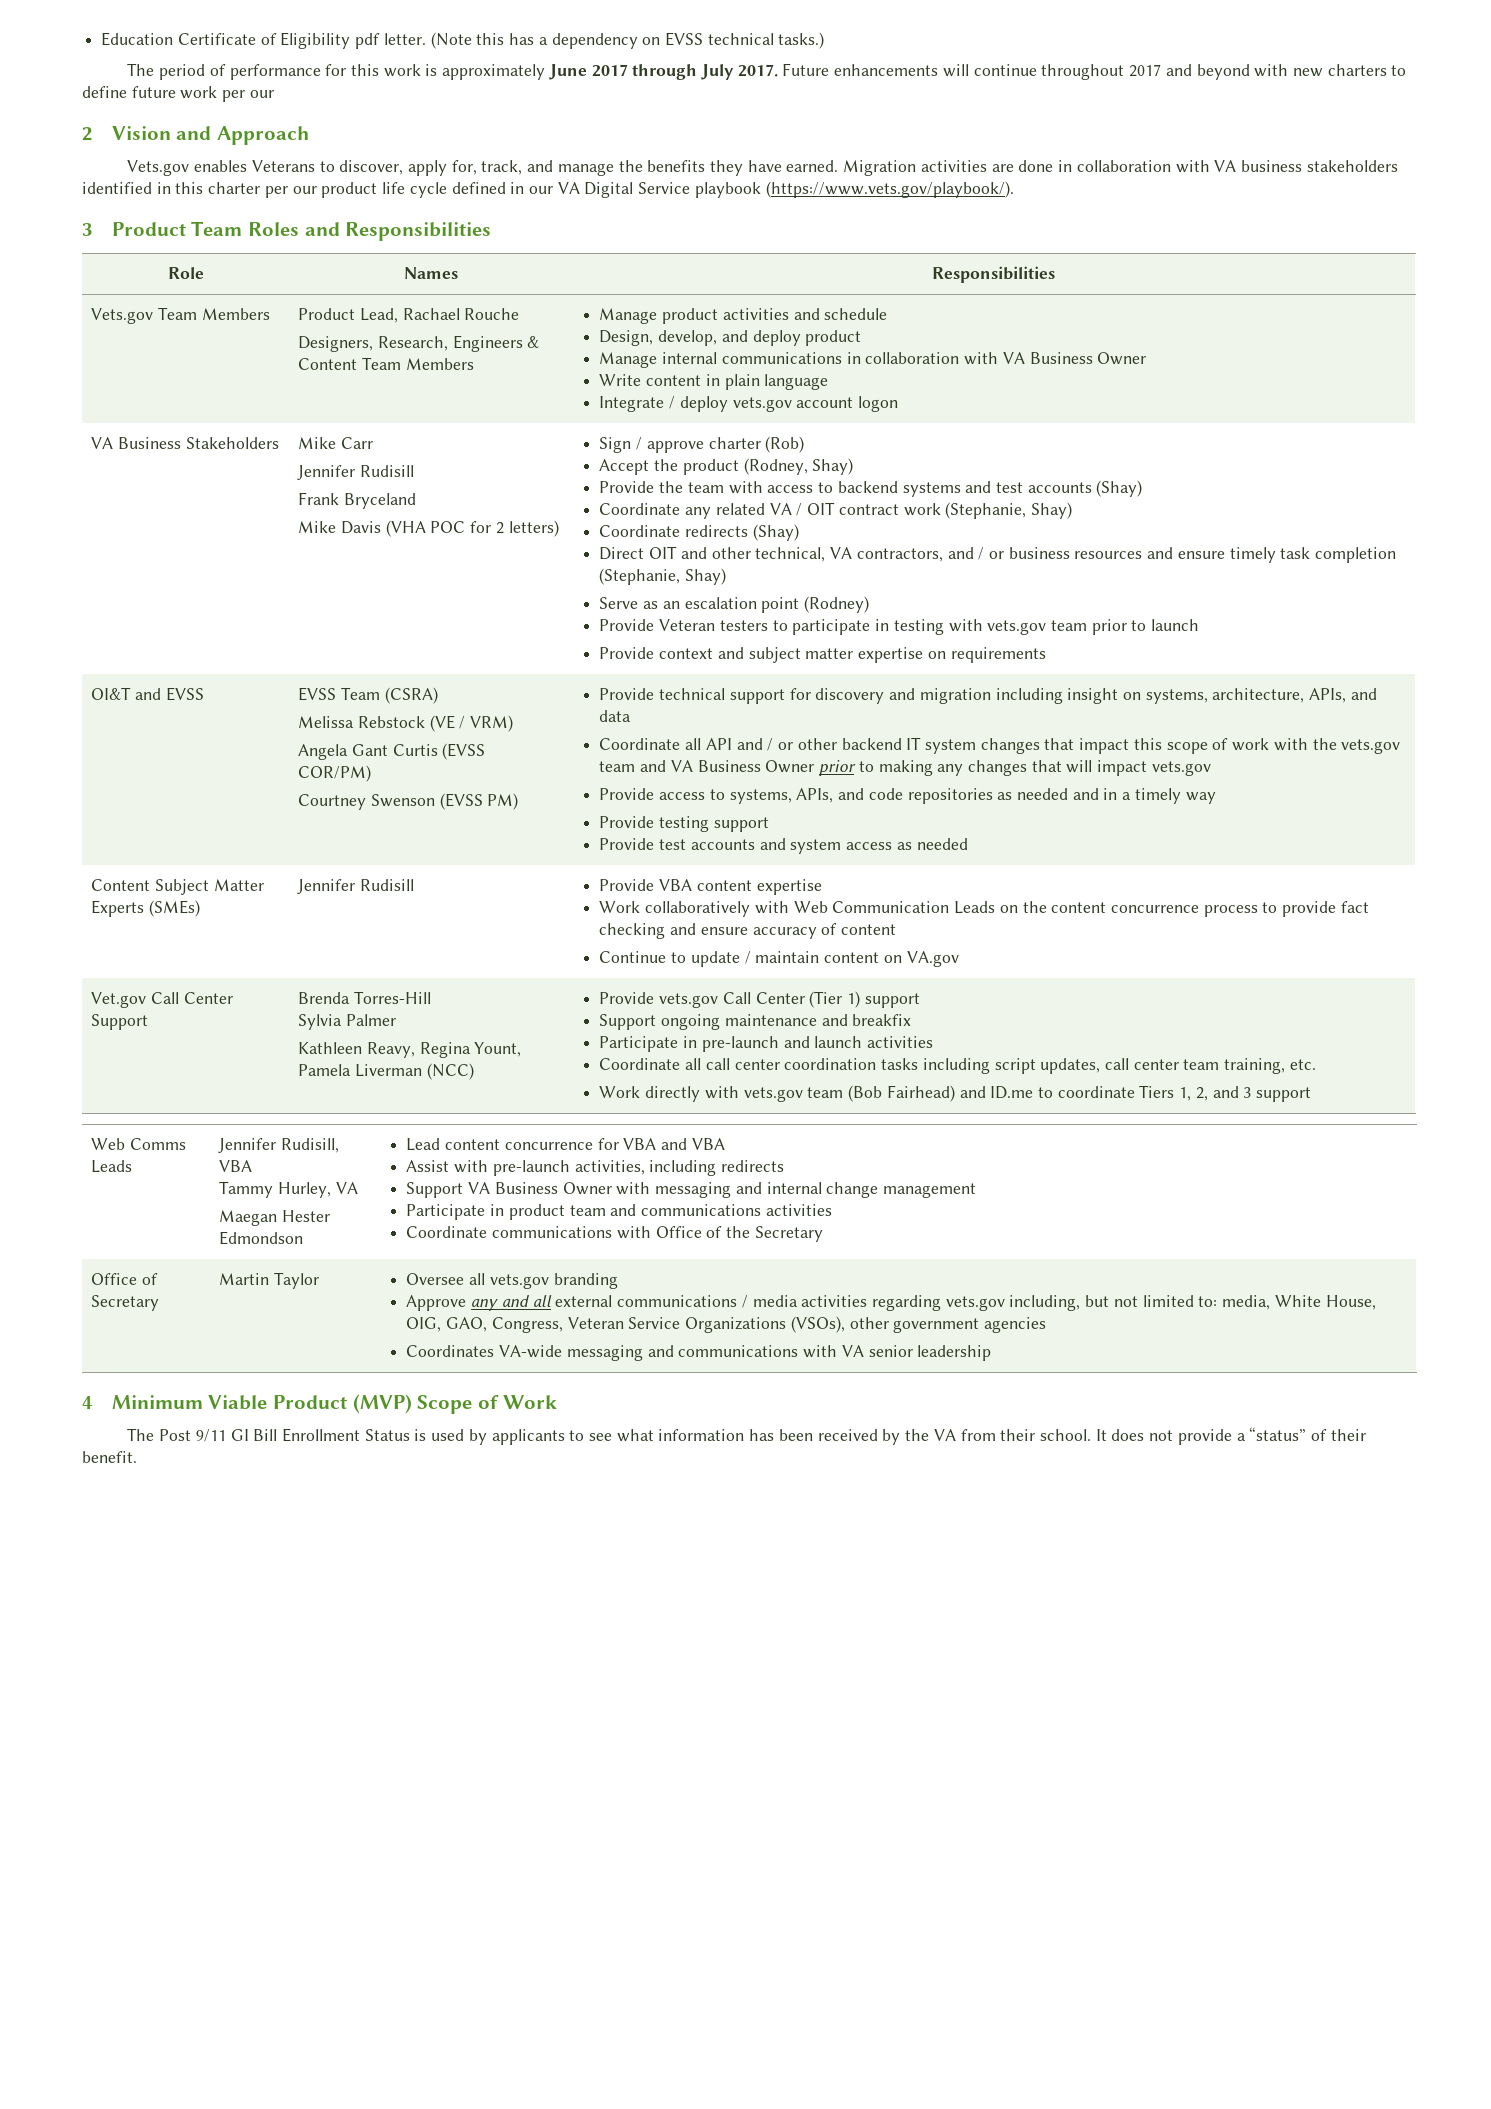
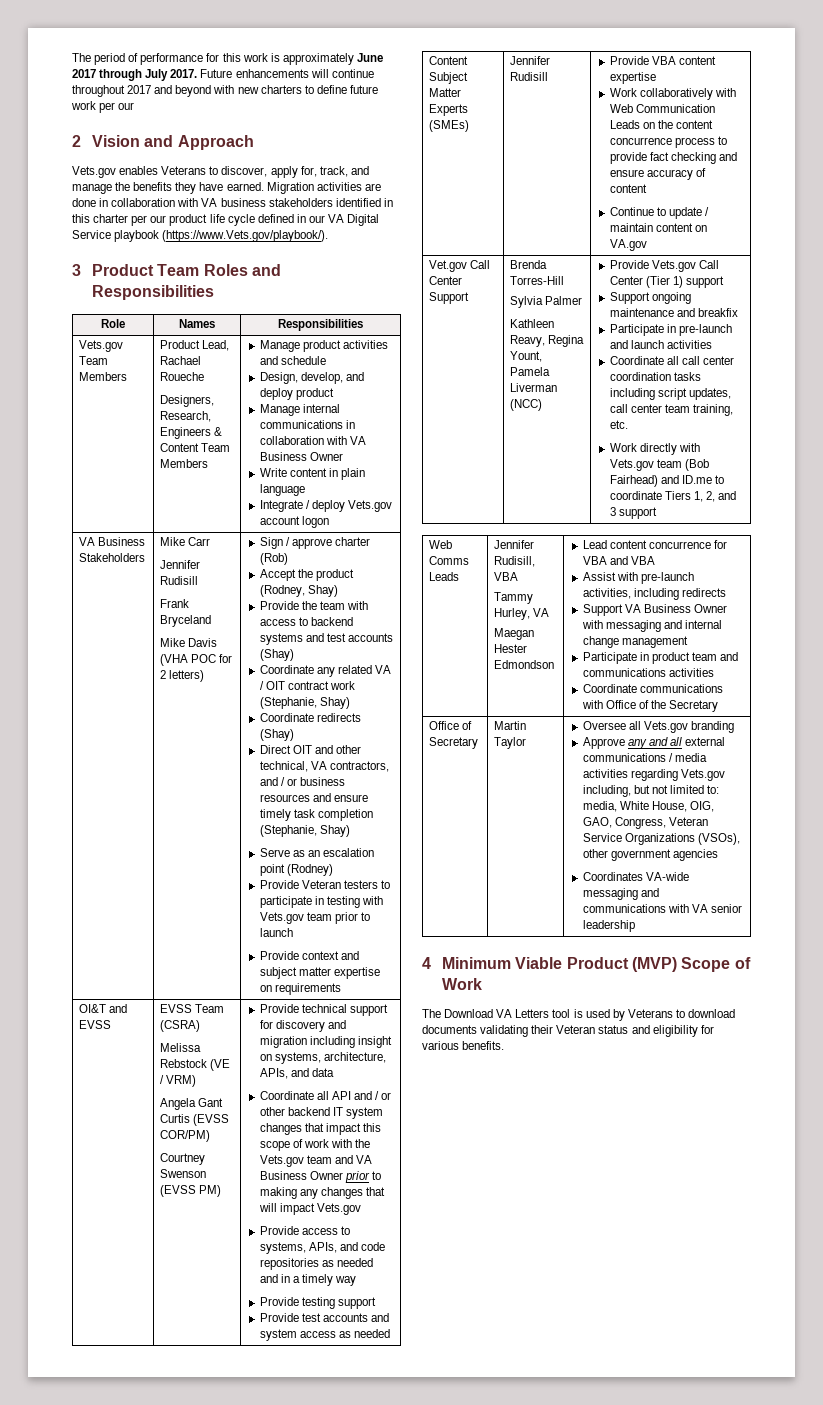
- Education Certificate of Eligibility pdf letter. (Note this has a dependency on EVSS technical tasks.)
- Migration activities are done in collaboration with VA business stakeholders identified in this charter per our product life cycle defined in our VA Digital Service playbook (https://www.vets.gov/playbook/).
+ Migration activities are done in collaboration with VA business stakeholders identified in this charter per our product life cycle defined in our VA Digital Service playbook (https://www.Vets.gov/playbook/).
- Product Lead, Rachael Rouche
+ Product Lead, Rachael Roueche
- Integrate / deploy vets.gov account logon
+ Integrate / deploy Vets.gov account logon
- Provide Veteran testers to participate in testing with vets.gov team prior to launch
+ Provide Veteran testers to participate in testing with Vets.gov team prior to launch
- Coordinate all API and / or other backend IT system changes that impact this scope of work with the vets.gov team and VA Business Owner prior to making any changes that will impact vets.gov
+ Coordinate all API and / or other backend IT system changes that impact this scope of work with the Vets.gov team and VA Business Owner prior to making any changes that will impact Vets.gov
- Provide vets.gov Call Center (Tier 1) support
+ Provide Vets.gov Call Center (Tier 1) support
- Work directly with vets.gov team (Bob Fairhead) and ID.me to coordinate Tiers 1, 2, and 3 support
+ Work directly with Vets.gov team (Bob Fairhead) and ID.me to coordinate Tiers 1, 2, and 3 support
- Oversee all vets.gov branding
+ Oversee all Vets.gov branding
- Approve any and all external communications / media activities regarding vets.gov including, but not limited to: media, White House, OIG, GAO, Congress, Veteran Service Organizations (VSOs), other government agencies
+ Approve any and all external communications / media activities regarding Vets.gov including, but not limited to: media, White House, OIG, GAO, Congress, Veteran Service Organizations (VSOs), other government agencies
- The Post 9/11 GI Bill Enrollment Status is used by applicants to see what information has been received by the VA from their school. It does not provide a “status” of their benefit.
+ The Download VA Letters tool is used by Veterans to download documents validating their Veteran status and eligibility for various benefits.

